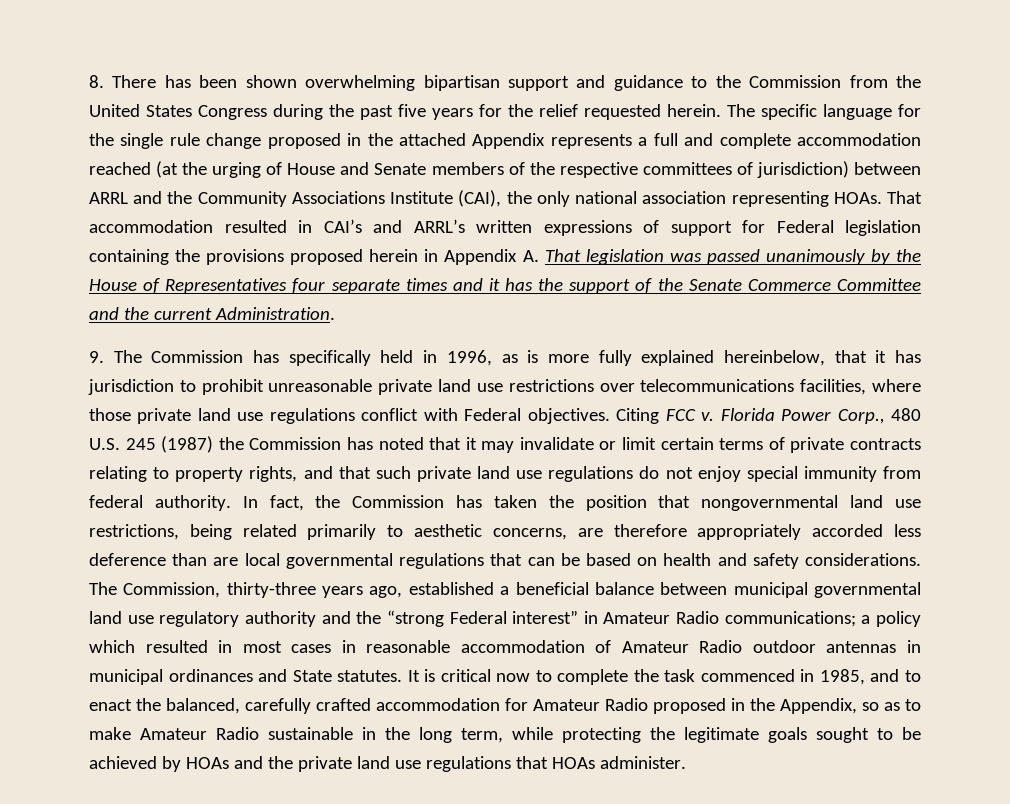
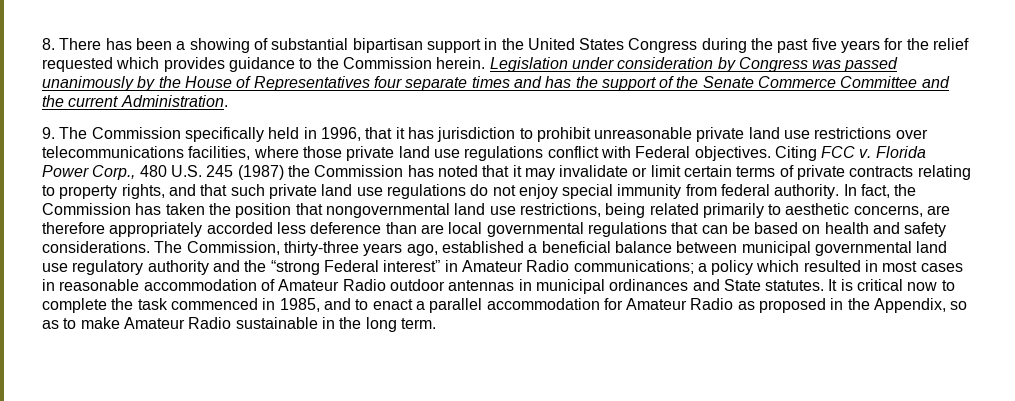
- 8. There has been shown overwhelming bipartisan support and guidance to the Commission from the United States Congress during the past five years for the relief requested herein. The specific language for the single rule change proposed in the attached Appendix represents a full and complete accommodation reached (at the urging of House and Senate members of the respective committees of jurisdiction) between ARRL and the Community Associations Institute (CAI), the only national association representing HOAs. That accommodation resulted in CAI’s and ARRL’s written expressions of support for Federal legislation containing the provisions proposed herein in Appendix A. That legislation was passed unanimously by the House of Representatives four separate times and it has the support of the Senate Commerce Committee and the current Administration.
+ 8. There has been a showing of substantial bipartisan support in the United States Congress during the past five years for the relief requested which provides guidance to the Commission herein. Legislation under consideration by Congress was passed unanimously by the House of Representatives four separate times and has the support of the Senate Commerce Committee and the current Administration.
- 9. The Commission has specifically held in 1996, as is more fully explained hereinbelow, that it has jurisdiction to prohibit unreasonable private land use restrictions over telecommunications facilities, where those private land use regulations conflict with Federal objectives.
+ 9. The Commission specifically held in 1996, that it has jurisdiction to prohibit unreasonable private land use restrictions over telecommunications facilities, where those private land use regulations conflict with Federal objectives.
- It is critical now to complete the task commenced in 1985, and to enact the balanced, carefully crafted accommodation for Amateur Radio proposed in the Appendix, so as to make Amateur Radio sustainable in the long term, while protecting the legitimate goals sought to be achieved by HOAs and the private land use regulations that HOAs administer.
+ It is critical now to complete the task commenced in 1985, and to enact a parallel accommodation for Amateur Radio as proposed in the Appendix, so as to make Amateur Radio sustainable in the long term.

